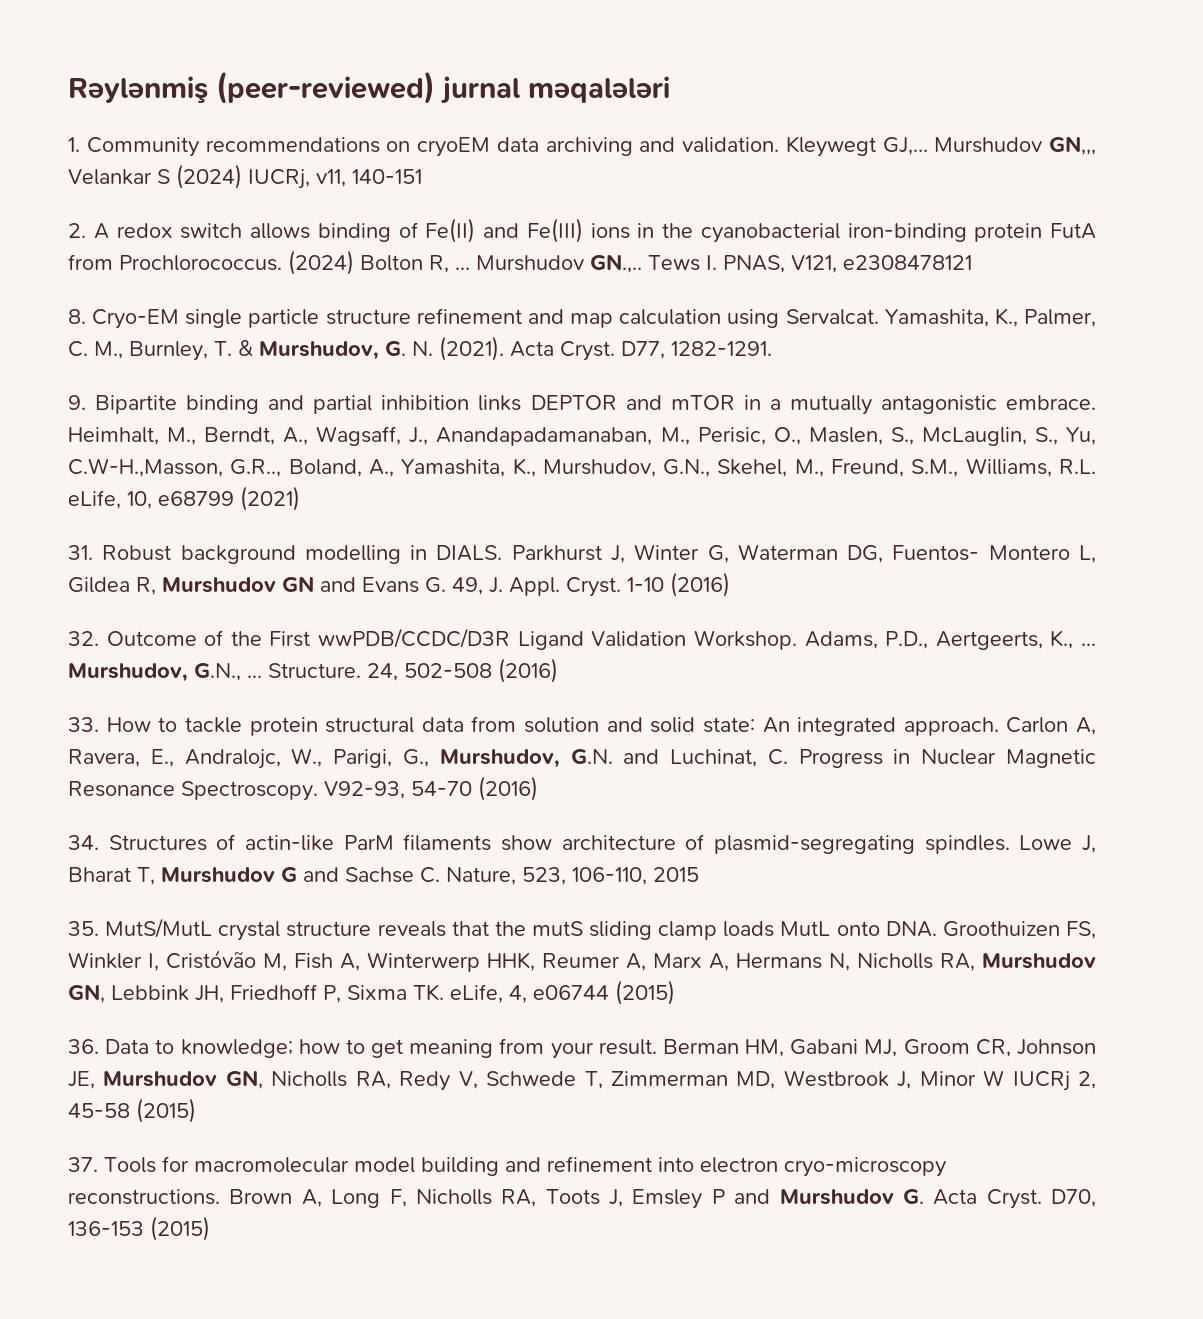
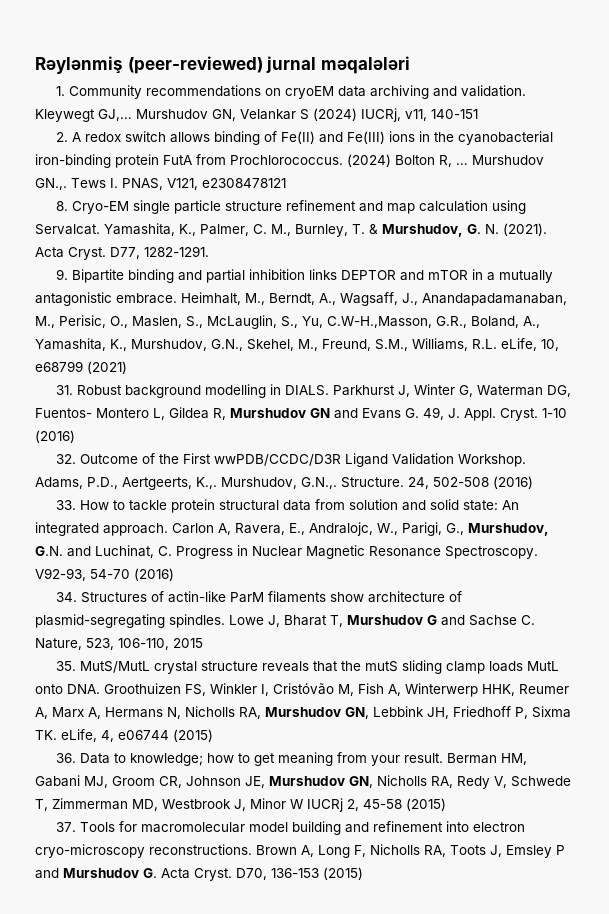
- Murshudov GN,,, Velankar S (2024) IUCRj, v11, 140-151
+ Murshudov GN, Velankar S (2024) IUCRj, v11, 140-151
- Murshudov GN.,.. Tews I. PNAS, V121, e2308478121
+ Murshudov GN.,. Tews I. PNAS, V121, e2308478121
- Heimhalt, M., Berndt, A., Wagsaff, J., Anandapadamanaban, M., Perisic, O., Maslen, S., McLauglin, S., Yu, C.W-H.,Masson, G.R.., Boland, A., Yamashita, K., Murshudov, G.N., Skehel, M., Freund, S.M., Williams, R.L. eLife, 10, e68799 (2021)
+ Heimhalt, M., Berndt, A., Wagsaff, J., Anandapadamanaban, M., Perisic, O., Maslen, S., McLauglin, S., Yu, C.W-H.,Masson, G.R., Boland, A., Yamashita, K., Murshudov, G.N., Skehel, M., Freund, S.M., Williams, R.L. eLife, 10, e68799 (2021)
- Adams, P.D., Aertgeerts, K., ... Murshudov, G.N., ... Structure.
+ Adams, P.D., Aertgeerts, K.,. Murshudov, G.N.,. Structure.

